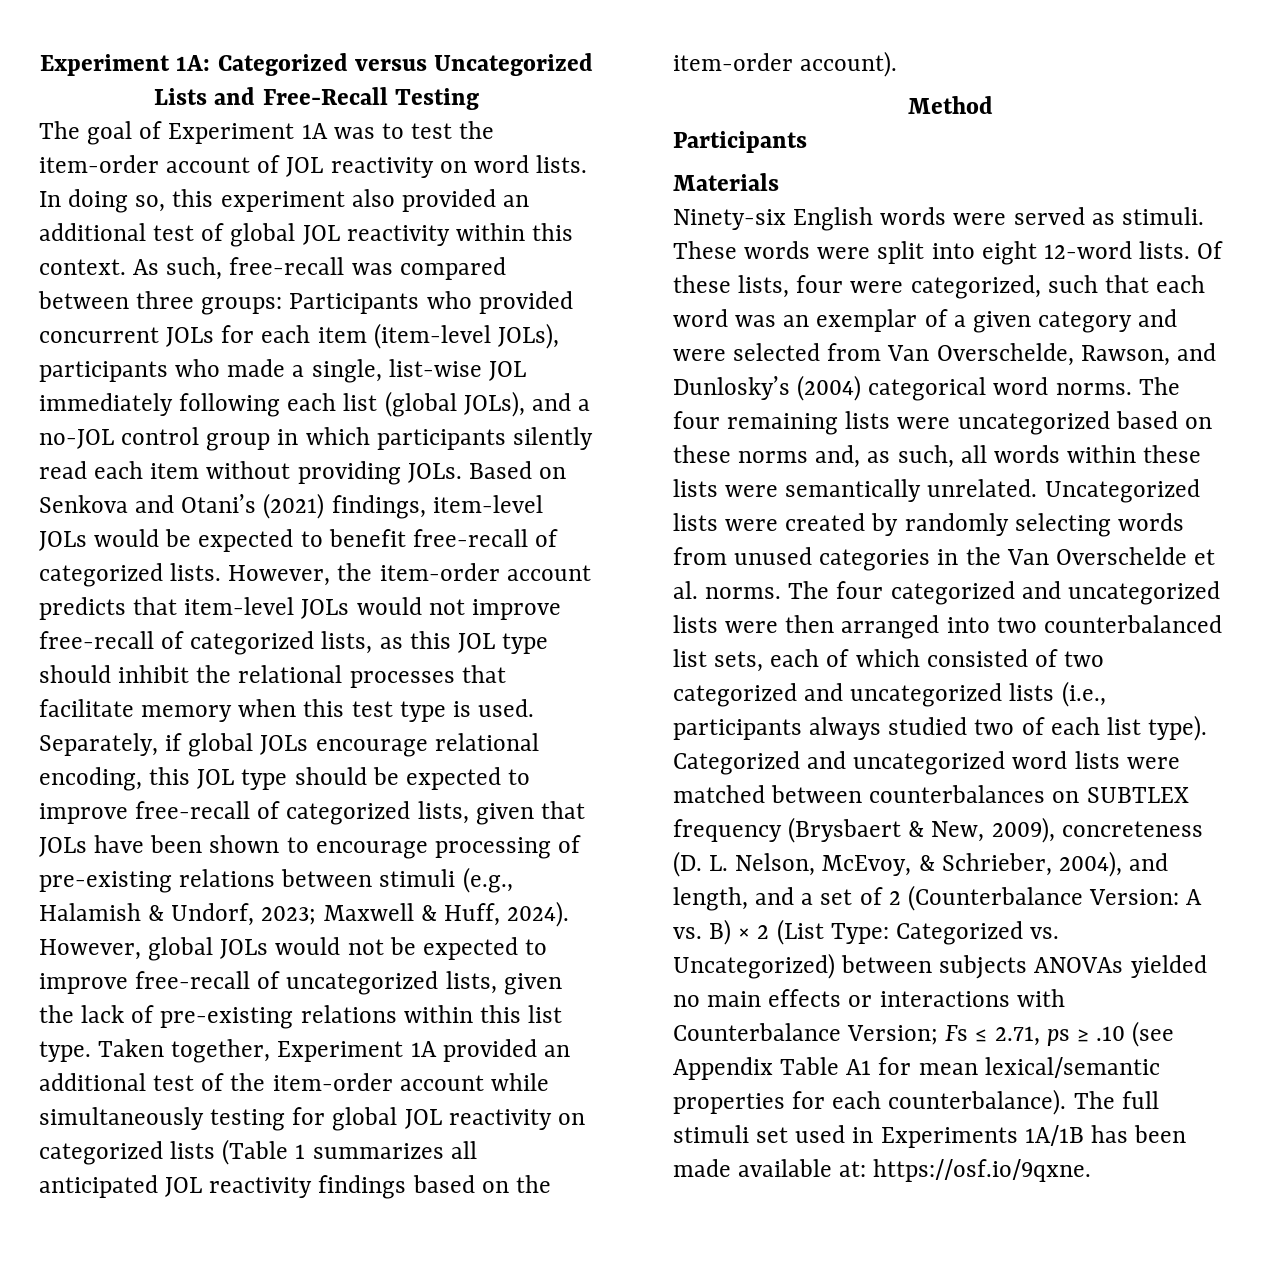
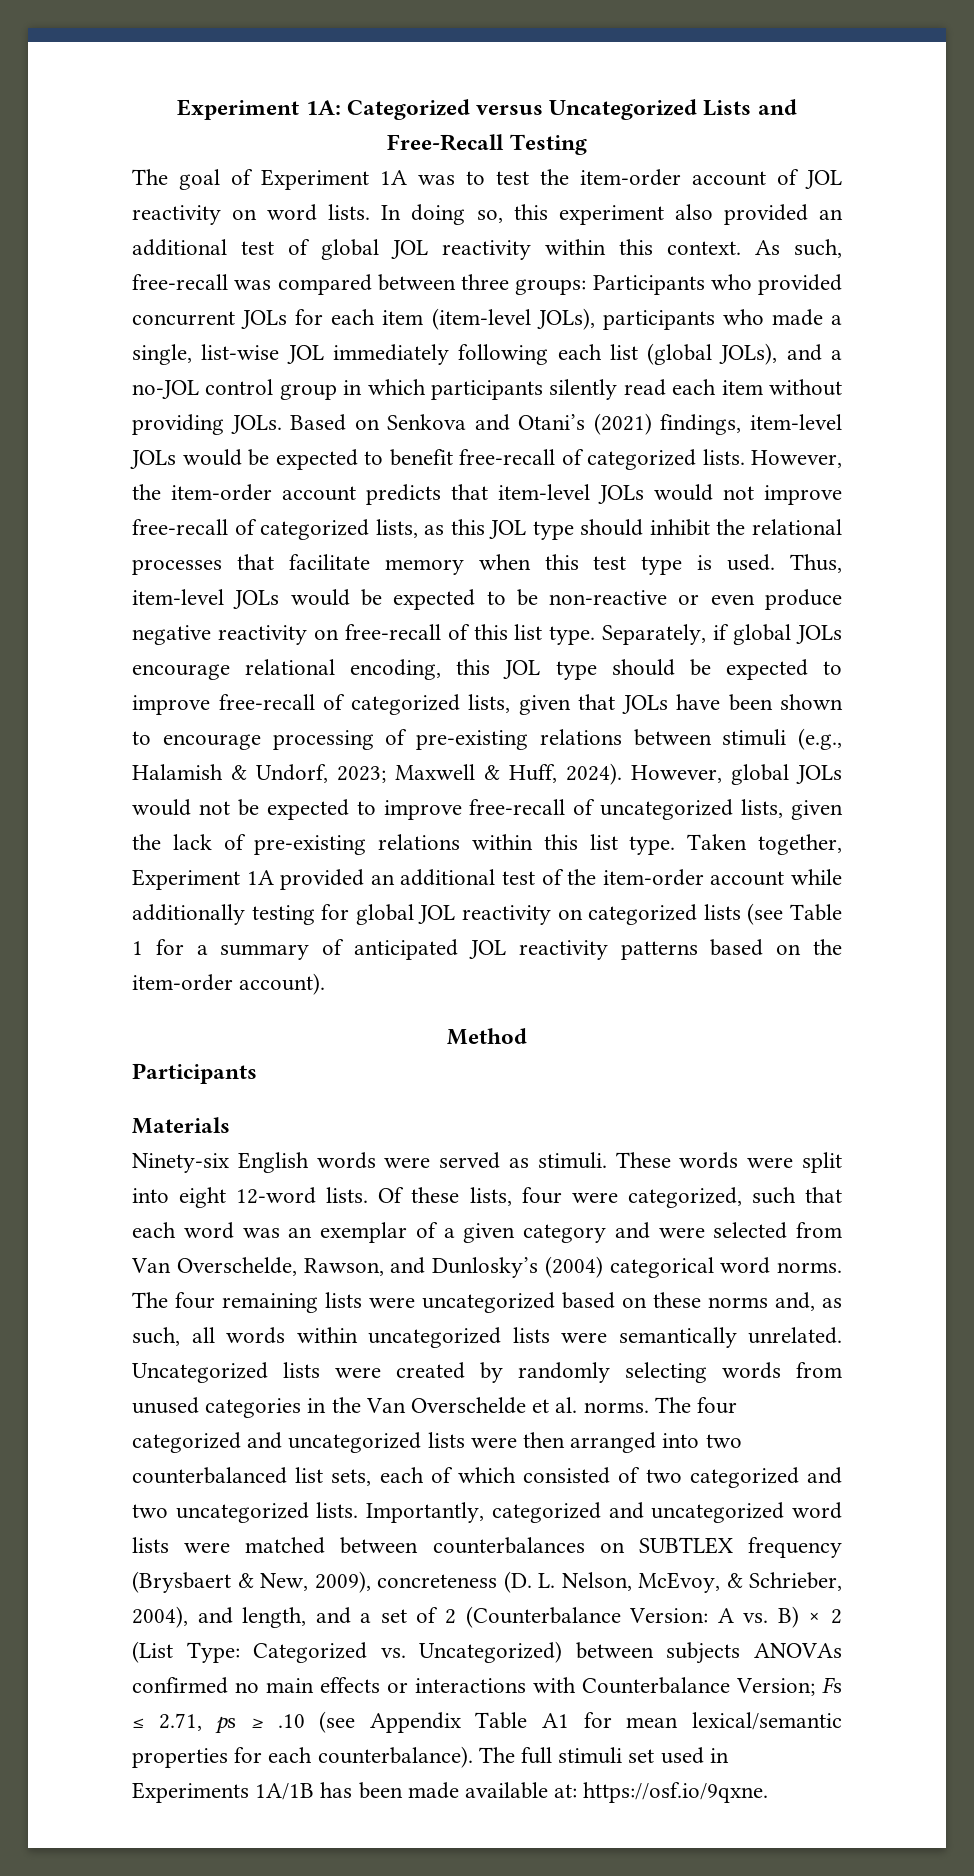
+ Thus, item-level JOLs would be expected to be non-reactive or even produce negative reactivity on free-recall of this list type.
- Taken together, Experiment 1A provided an additional test of the item-order account while simultaneously testing for global JOL reactivity on categorized lists (Table 1 summarizes all anticipated JOL reactivity findings based on the item-order account).
+ Taken together, Experiment 1A provided an additional test of the item-order account while additionally testing for global JOL reactivity on categorized lists (see Table 1 for a summary of anticipated JOL reactivity patterns based on the item-order account).
- The four remaining lists were uncategorized based on these norms and, as such, all words within these lists were semantically unrelated.
+ The four remaining lists were uncategorized based on these norms and, as such, all words within uncategorized lists were semantically unrelated.
- The four categorized and uncategorized lists were then arranged into two counterbalanced list sets, each of which consisted of two categorized and uncategorized lists (i.e., participants always studied two of each list type). Categorized and uncategorized word lists were matched between counterbalances on SUBTLEX frequency (Brysbaert & New, 2009), concreteness (D. L. Nelson, McEvoy, & Schrieber, 2004), and length, and a set of 2 (Counterbalance Version:
+ The four categorized and uncategorized lists were then arranged into two counterbalanced list sets, each of which consisted of two categorized and two uncategorized lists. Importantly, categorized and uncategorized word lists were matched between counterbalances on SUBTLEX frequency (Brysbaert & New, 2009), concreteness (D. L. Nelson, McEvoy, & Schrieber, 2004), and length, and a set of 2 (Counterbalance Version:
- Categorized vs. Uncategorized) between subjects ANOVAs yielded no main effects or interactions with Counterbalance Version;
+ Categorized vs. Uncategorized) between subjects ANOVAs confirmed no main effects or interactions with Counterbalance Version;

